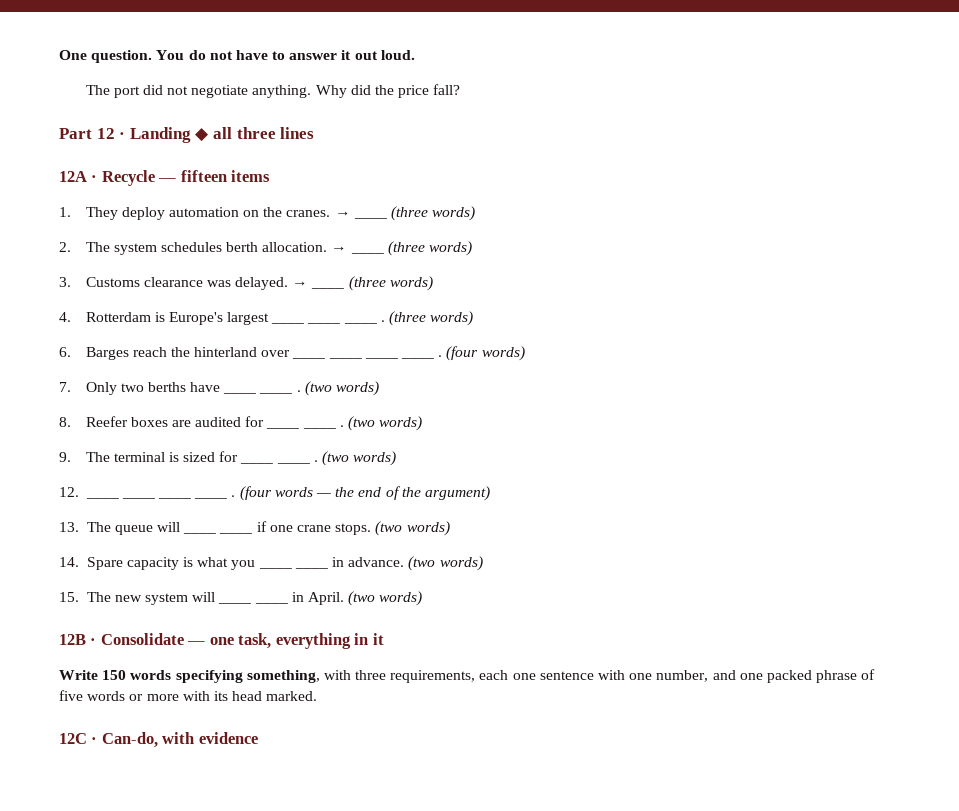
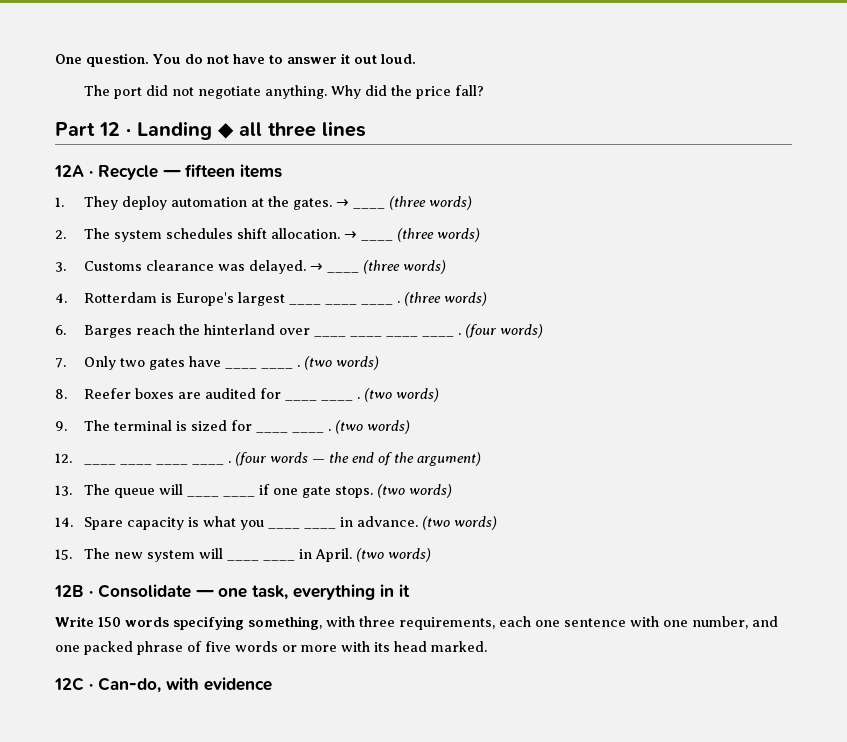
- 1. They deploy automation on the cranes.
+ 1. They deploy automation at the gates.
- 2. The system schedules berth allocation.
+ 2. The system schedules shift allocation.
- 7. Only two berths have ____ ____ .
+ 7. Only two gates have ____ ____ .
- 13. The queue will ____ ____ if one crane stops.
+ 13. The queue will ____ ____ if one gate stops.

